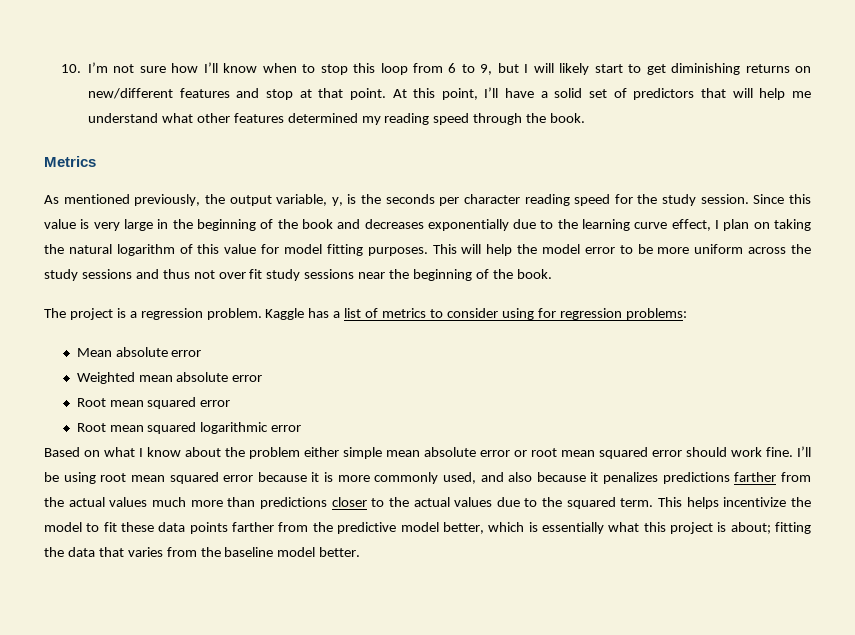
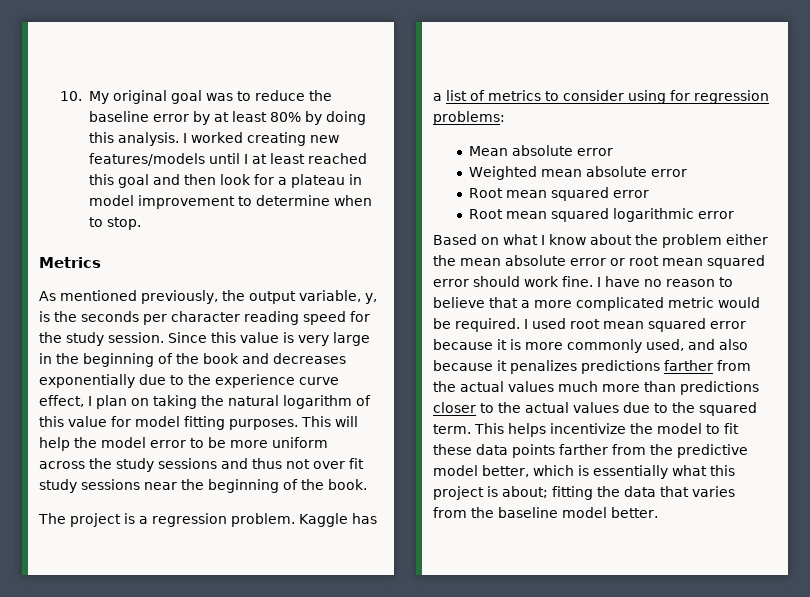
- 10. I’m not sure how I’ll know when to stop this loop from 6 to 9, but I will likely start to get diminishing returns on new/different features and stop at that point. At this point, I’ll have a solid set of predictors that will help me understand what other features determined my reading speed through the book.
+ 10. My original goal was to reduce the baseline error by at least 80% by doing this analysis. I worked creating new features/models until I at least reached this goal and then look for a plateau in model improvement to determine when to stop.
- Since this value is very large in the beginning of the book and decreases exponentially due to the learning curve effect, I plan on taking the natural logarithm of this value for model fitting purposes.
+ Since this value is very large in the beginning of the book and decreases exponentially due to the experience curve effect, I plan on taking the natural logarithm of this value for model fitting purposes.
- Based on what I know about the problem either simple mean absolute error or root mean squared error should work fine.
+ Based on what I know about the problem either the mean absolute error or root mean squared error should work fine.
- I’ll be using root mean squared error because it is more commonly used, and also because it penalizes predictions farther from the actual values much more than predictions closer to the actual values due to the squared term.
+ I have no reason to believe that a more complicated metric would be required. I used root mean squared error because it is more commonly used, and also because it penalizes predictions farther from the actual values much more than predictions closer to the actual values due to the squared term.

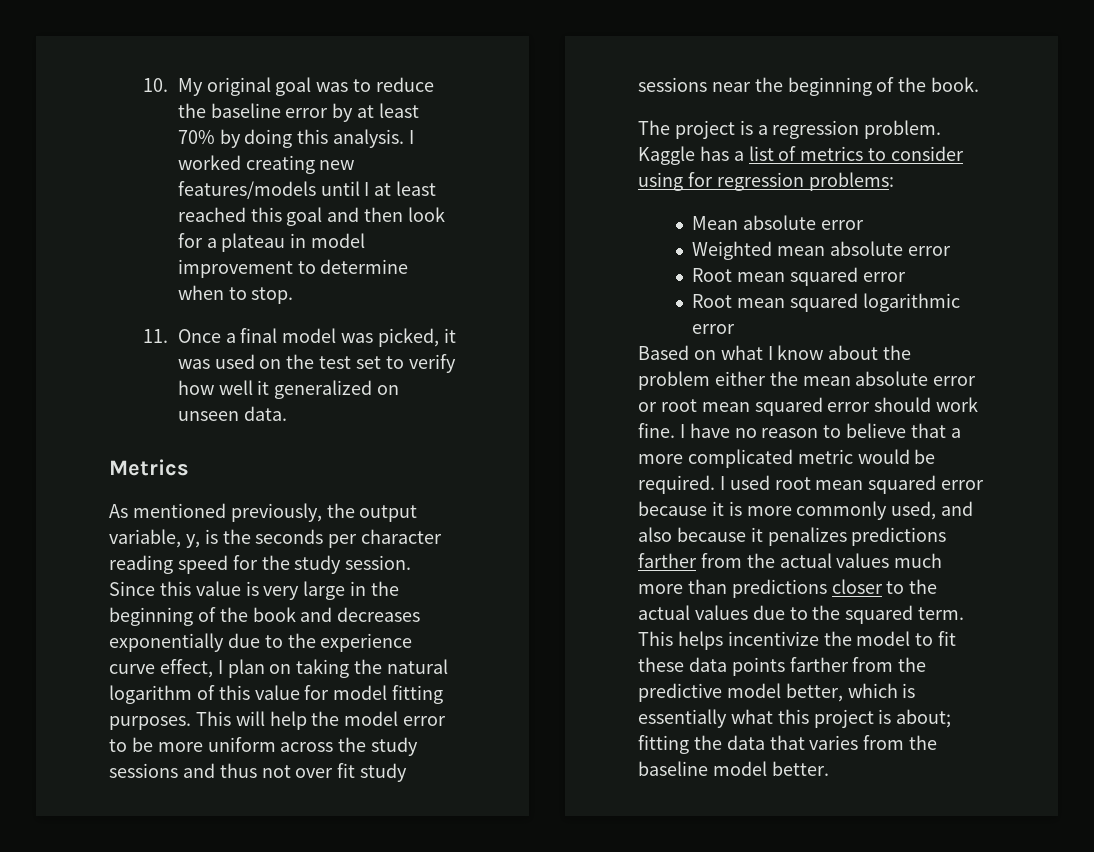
- 10. My original goal was to reduce the baseline error by at least 80% by doing this analysis.
+ 10. My original goal was to reduce the baseline error by at least 70% by doing this analysis.
+ 11. Once a final model was picked, it was used on the test set to verify how well it generalized on unseen data.

